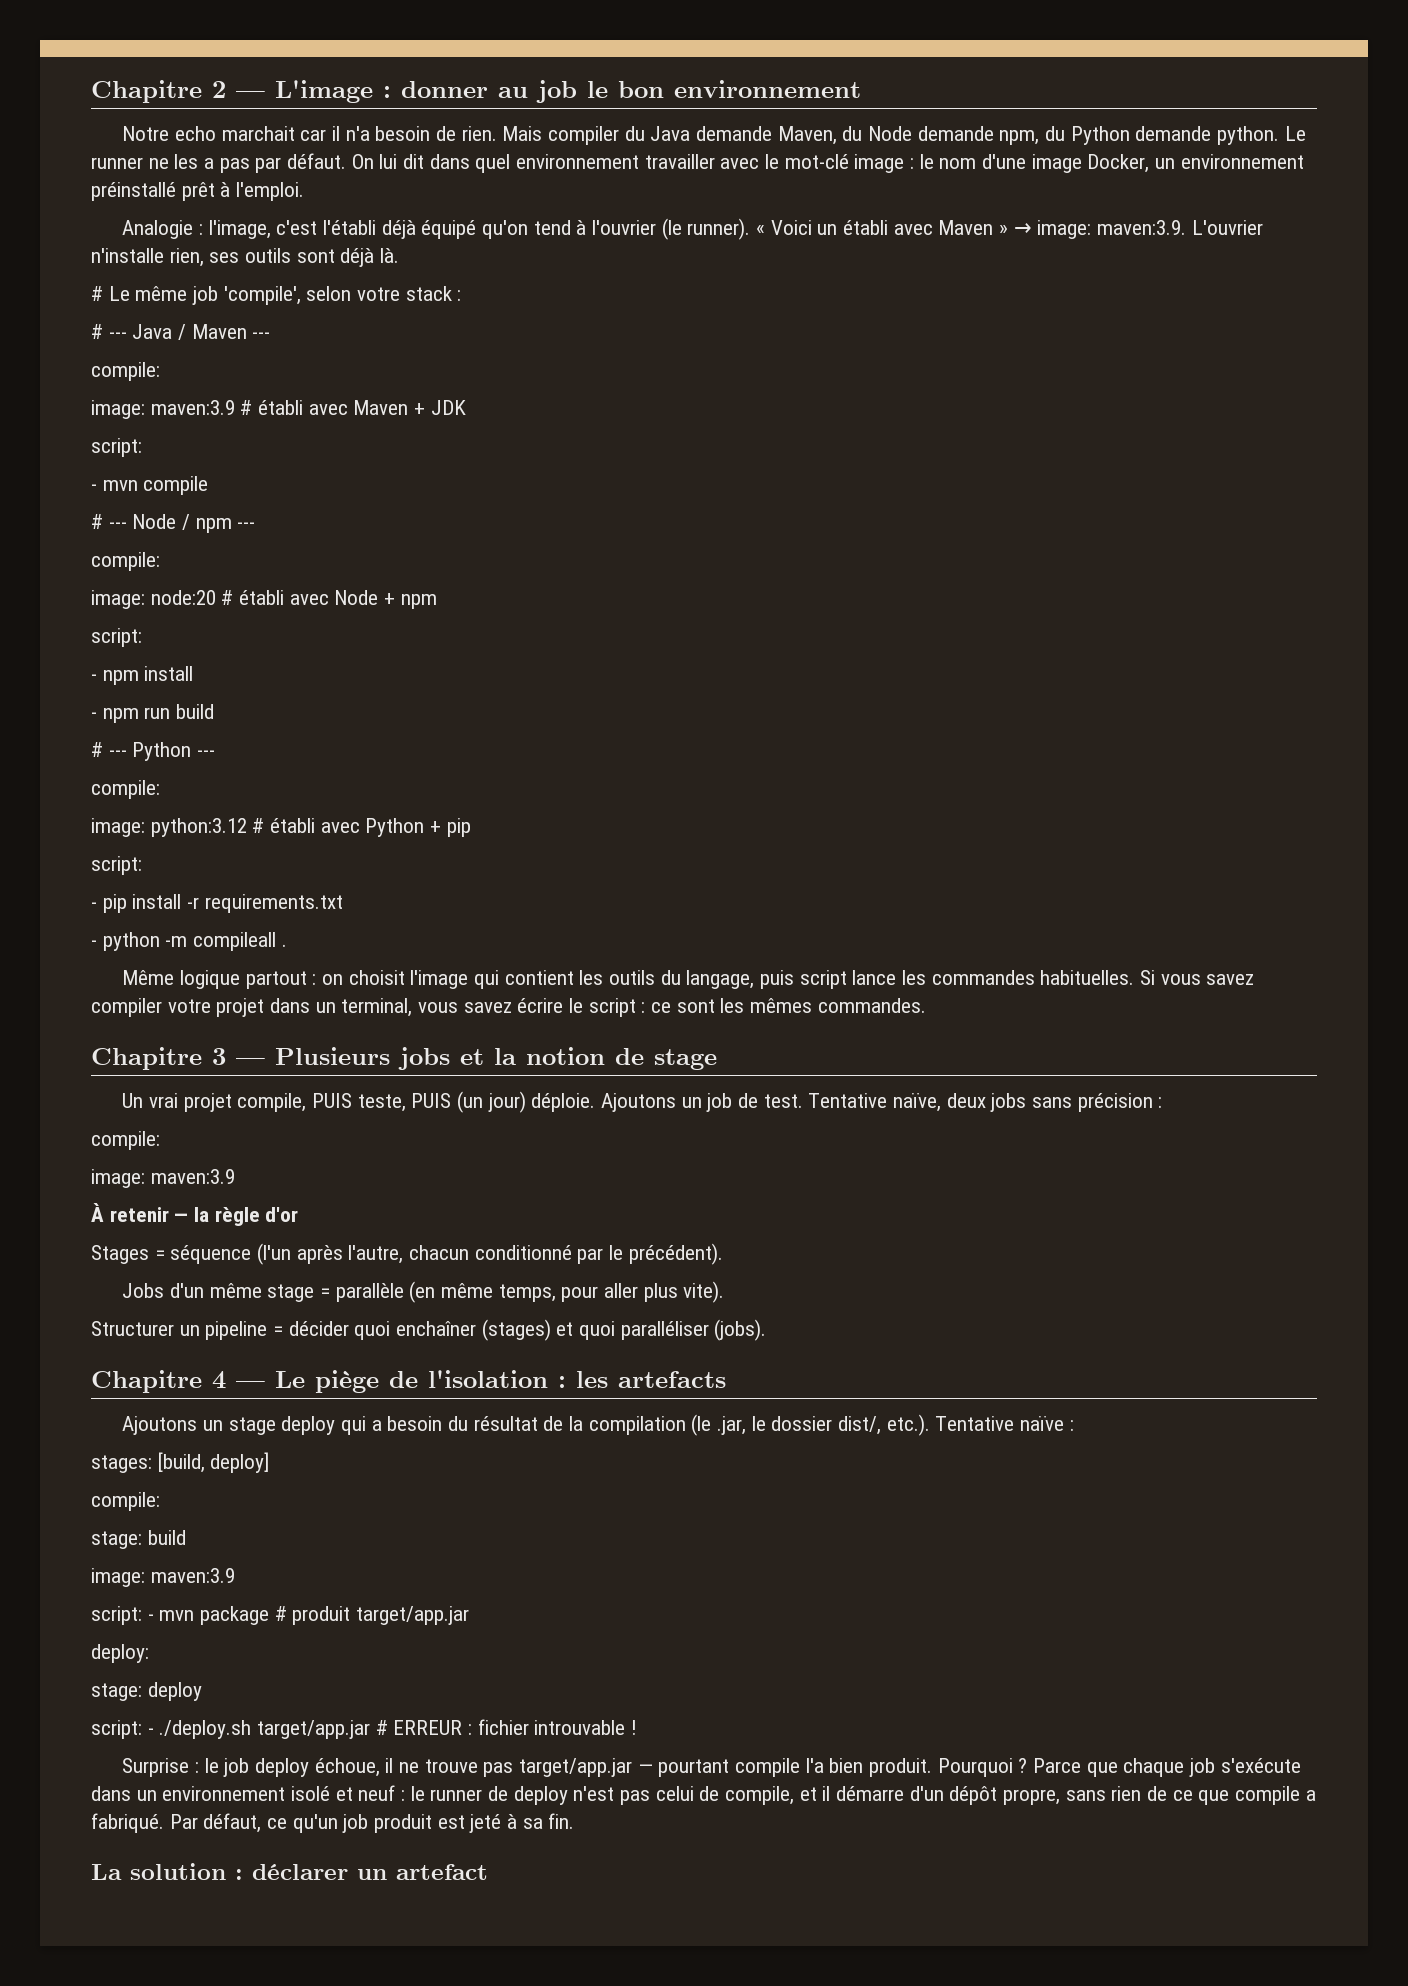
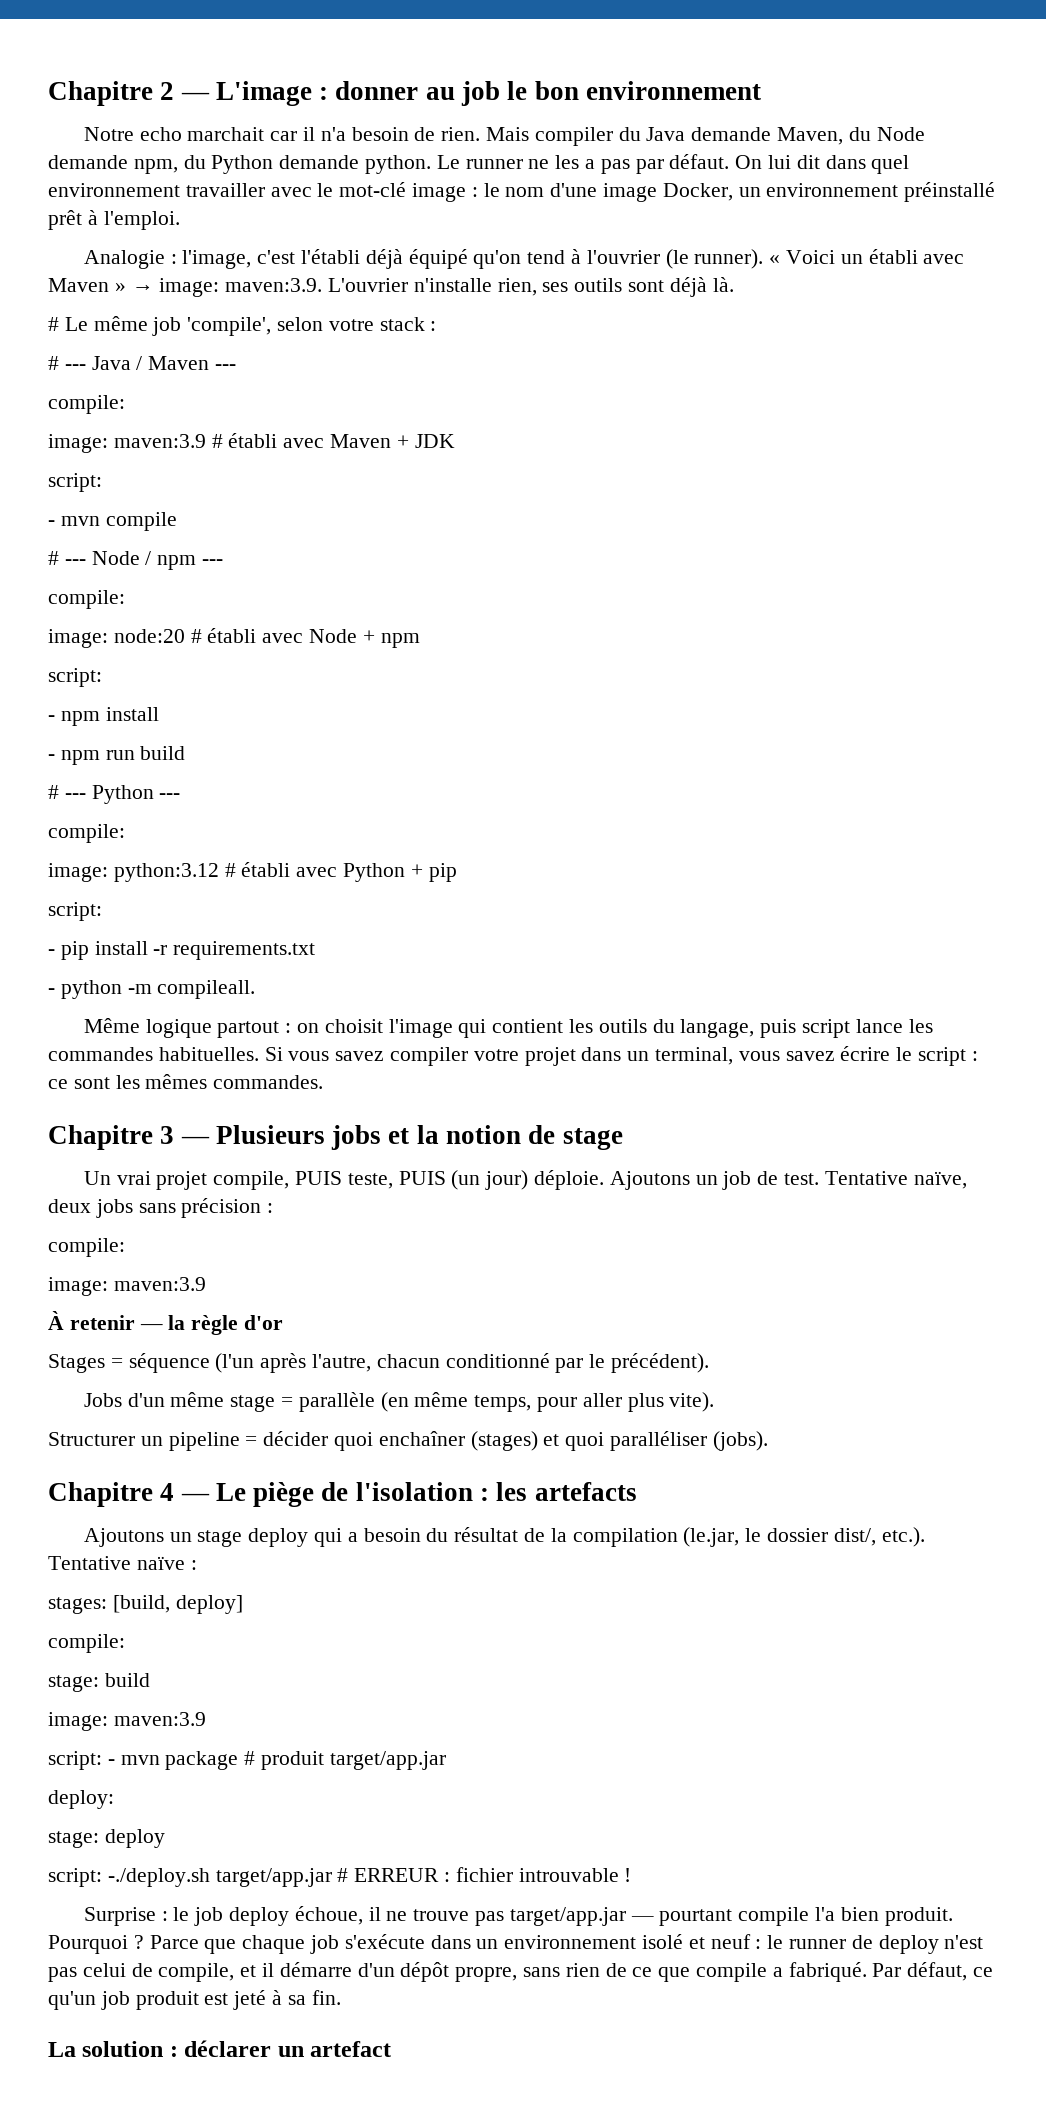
- - python -m compileall .
+ - python -m compileall.
- Ajoutons un stage deploy qui a besoin du résultat de la compilation (le .jar, le dossier dist/, etc.). Tentative naïve :
+ Ajoutons un stage deploy qui a besoin du résultat de la compilation (le.jar, le dossier dist/, etc.). Tentative naïve :
- script: - ./deploy.sh target/app.jar # ERREUR : fichier introuvable !
+ script: -./deploy.sh target/app.jar # ERREUR : fichier introuvable !

